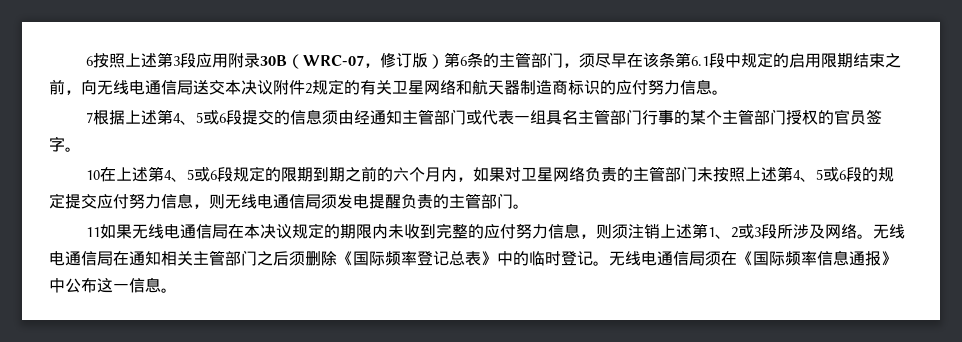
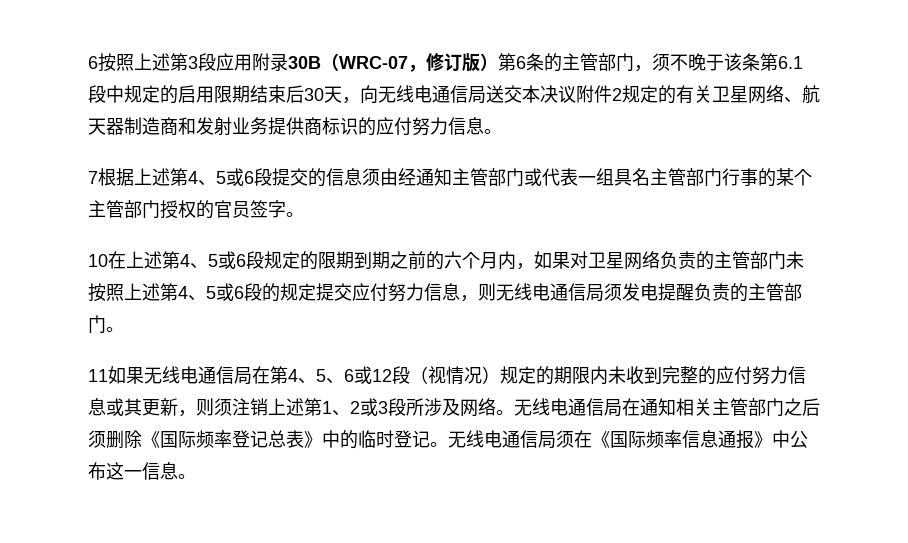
- 6按照上述第3段应用附录30B（WRC-07，修订版）第6条的主管部门，须尽早在该条第6.1段中规定的启用限期结束之前，向无线电通信局送交本决议附件2规定的有关卫星网络和航天器制造商标识的应付努力信息。
+ 6按照上述第3段应用附录30B（WRC-07，修订版）第6条的主管部门，须不晚于该条第6.1段中规定的启用限期结束后30天，向无线电通信局送交本决议附件2规定的有关卫星网络、航天器制造商和发射业务提供商标识的应付努力信息。
- 11如果无线电通信局在本决议规定的期限内未收到完整的应付努力信息，则须注销上述第1、2或3段所涉及网络。
+ 11如果无线电通信局在第4、5、6或12段（视情况）规定的期限内未收到完整的应付努力信息或其更新，则须注销上述第1、2或3段所涉及网络。

